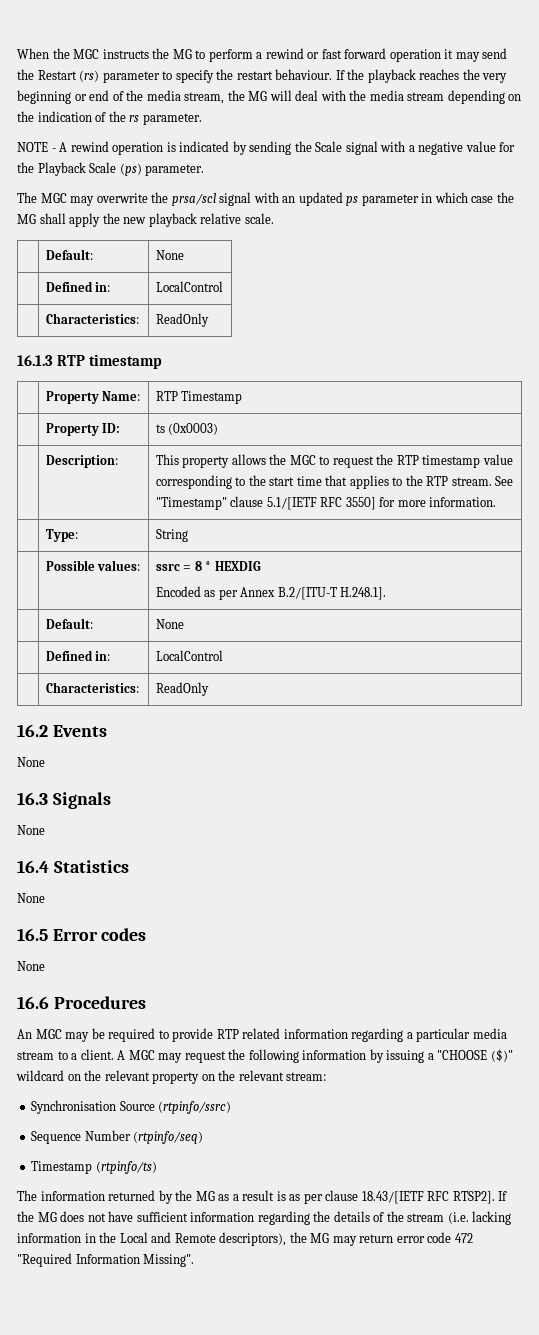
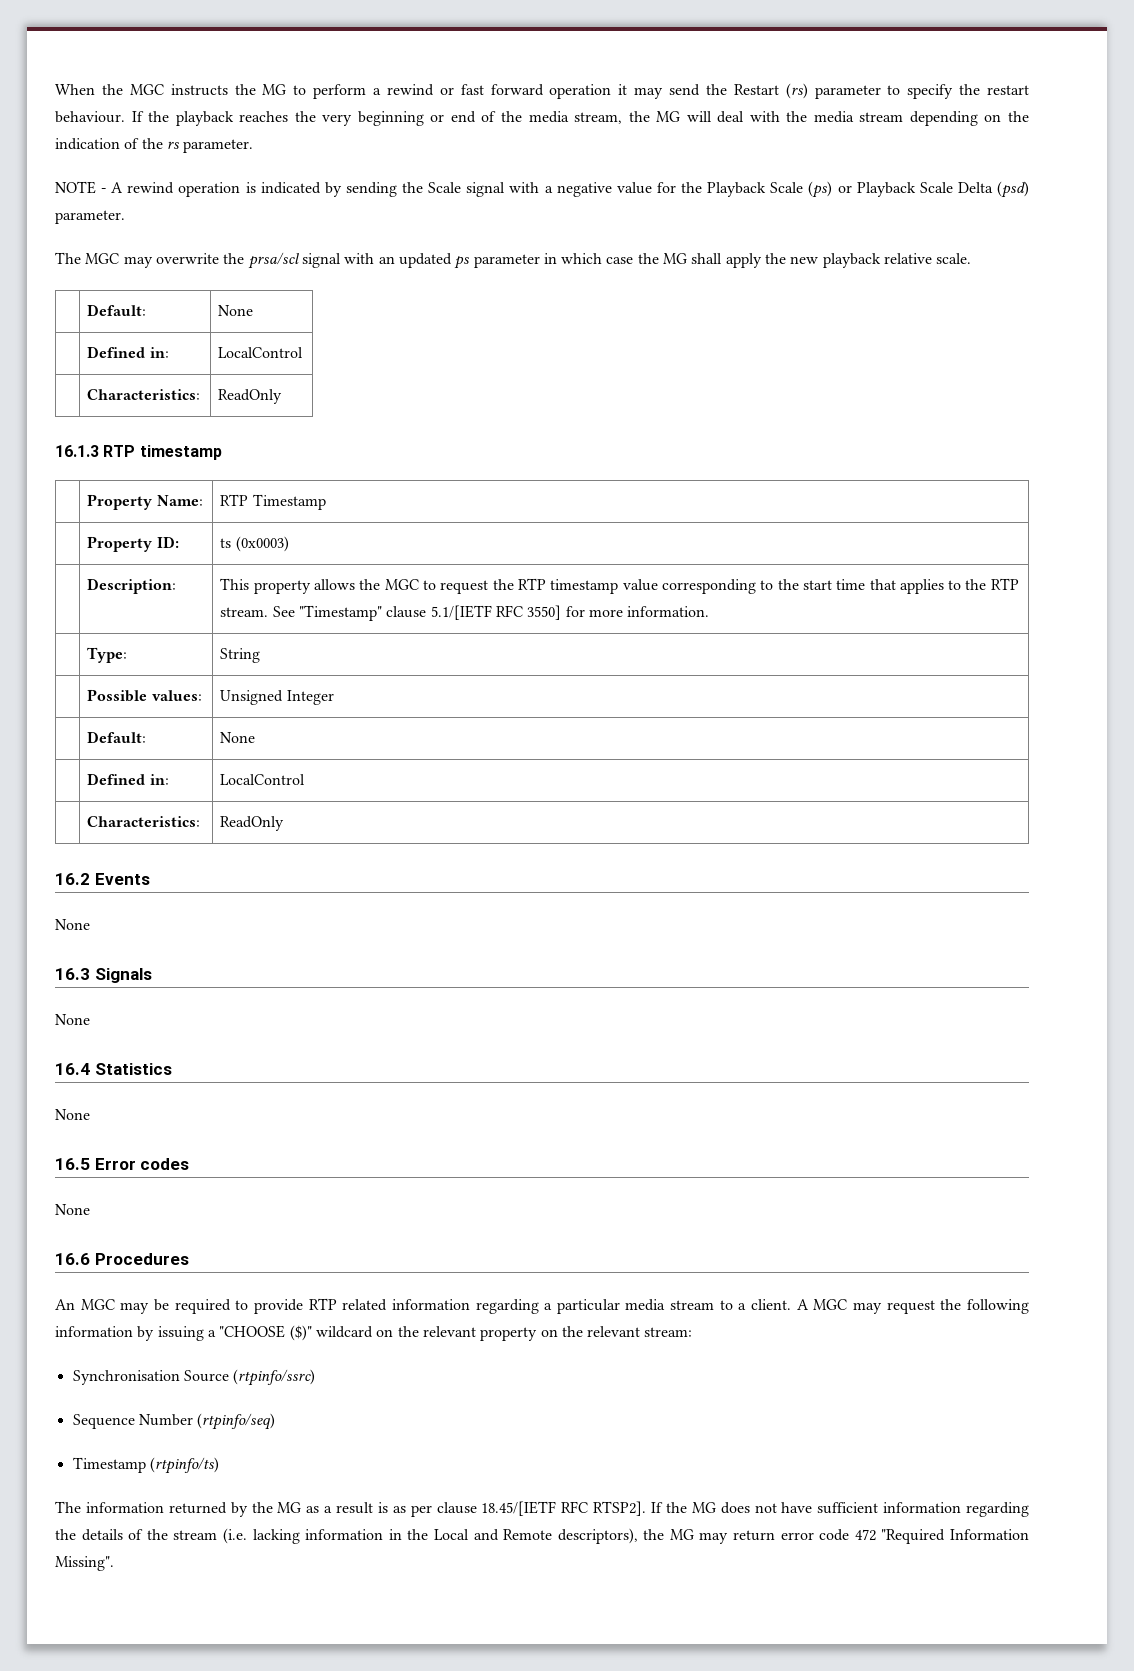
- NOTE - A rewind operation is indicated by sending the Scale signal with a negative value for the Playback Scale (ps) parameter.
+ NOTE - A rewind operation is indicated by sending the Scale signal with a negative value for the Playback Scale (ps) or Playback Scale Delta (psd) parameter.
- | Possible values: | ssrc = 8 * HEXDIG
- Encoded as per Annex B.2/[ITU-T H.248.1].
+ | Possible values: | Unsigned Integer
- The information returned by the MG as a result is as per clause 18.43/[IETF RFC RTSP2].
+ The information returned by the MG as a result is as per clause 18.45/[IETF RFC RTSP2].

